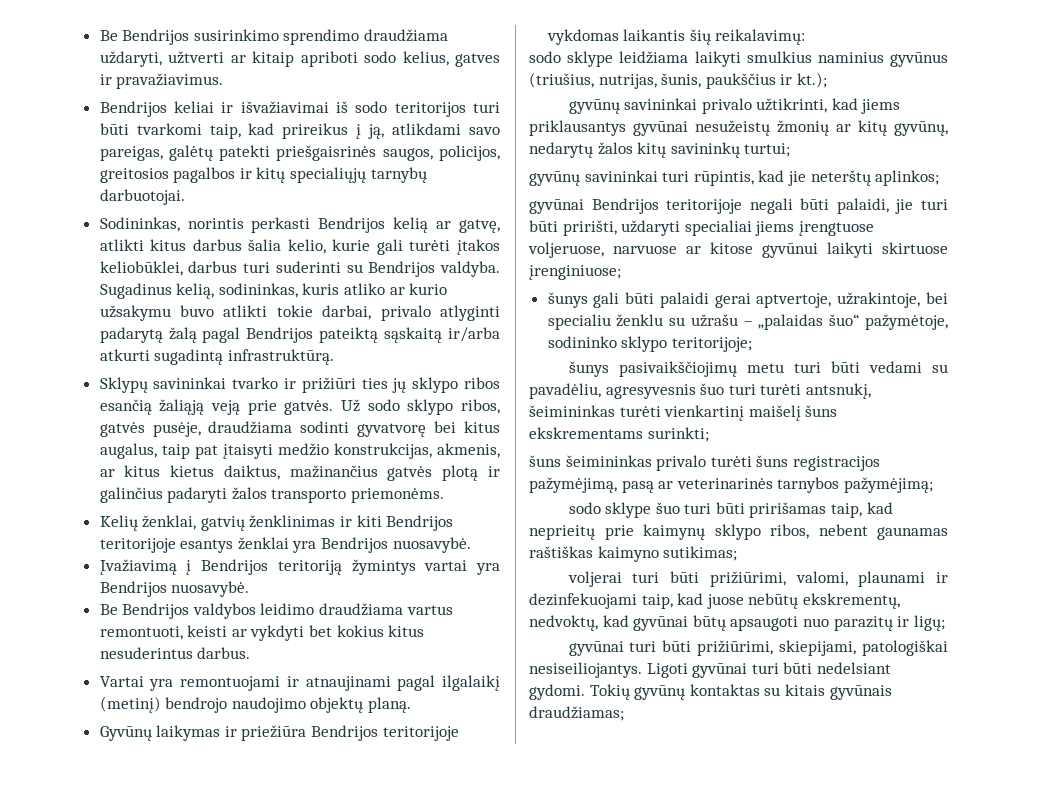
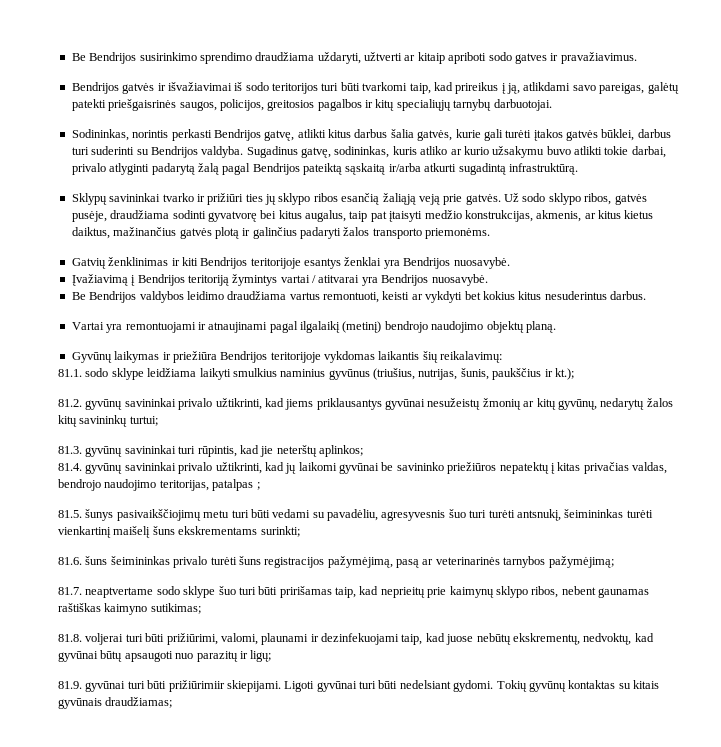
- Be Bendrijos susirinkimo sprendimo draudžiama uždaryti, užtverti ar kitaip apriboti sodo kelius, gatves ir pravažiavimus.
+ Be Bendrijos susirinkimo sprendimo draudžiama uždaryti, užtverti ar kitaip apriboti sodo gatves ir pravažiavimus.
- Bendrijos keliai ir išvažiavimai iš sodo teritorijos turi būti tvarkomi taip, kad prireikus į ją, atlikdami savo pareigas, galėtų patekti priešgaisrinės saugos, policijos, greitosios pagalbos ir kitų specialiųjų tarnybų darbuotojai.
+ Bendrijos gatvės ir išvažiavimai iš sodo teritorijos turi būti tvarkomi taip, kad prireikus į ją, atlikdami savo pareigas, galėtų patekti priešgaisrinės saugos, policijos, greitosios pagalbos ir kitų specialiųjų tarnybų darbuotojai.
- Sodininkas, norintis perkasti Bendrijos kelią ar gatvę, atlikti kitus darbus šalia kelio, kurie gali turėti įtakos keliobūklei, darbus turi suderinti su Bendrijos valdyba.
+ Sodininkas, norintis perkasti Bendrijos gatvę, atlikti kitus darbus šalia gatvės, kurie gali turėti įtakos gatvės būklei, darbus turi suderinti su Bendrijos valdyba.
- Sugadinus kelią, sodininkas, kuris atliko ar kurio užsakymu buvo atlikti tokie darbai, privalo atlyginti padarytą žalą pagal Bendrijos pateiktą sąskaitą ir/arba atkurti sugadintą infrastruktūrą.
+ Sugadinus gatvę, sodininkas, kuris atliko ar kurio užsakymu buvo atlikti tokie darbai, privalo atlyginti padarytą žalą pagal Bendrijos pateiktą sąskaitą ir/arba atkurti sugadintą infrastruktūrą.
- Kelių ženklai, gatvių ženklinimas ir kiti Bendrijos teritorijoje esantys ženklai yra Bendrijos nuosavybė.
+ Gatvių ženklinimas ir kiti Bendrijos teritorijoje esantys ženklai yra Bendrijos nuosavybė.
- Įvažiavimą į Bendrijos teritoriją žymintys vartai yra Bendrijos nuosavybė.
+ Įvažiavimą į Bendrijos teritoriją žymintys vartai / atitvarai yra Bendrijos nuosavybė.
- sodo sklype leidžiama laikyti smulkius naminius gyvūnus (triušius, nutrijas, šunis, paukščius ir kt.);
+ 81.1. sodo sklype leidžiama laikyti smulkius naminius gyvūnus (triušius, nutrijas, šunis, paukščius ir kt.);
- gyvūnų savininkai privalo užtikrinti, kad jiems priklausantys gyvūnai nesužeistų žmonių ar kitų gyvūnų, nedarytų žalos kitų savininkų turtui;
+ 81.2. gyvūnų savininkai privalo užtikrinti, kad jiems priklausantys gyvūnai nesužeistų žmonių ar kitų gyvūnų, nedarytų žalos kitų savininkų turtui;
- gyvūnų savininkai turi rūpintis, kad jie neterštų aplinkos;
+ 81.3. gyvūnų savininkai turi rūpintis, kad jie neterštų aplinkos;
- gyvūnai Bendrijos teritorijoje negali būti palaidi, jie turi būti pririšti, uždaryti specialiai jiems įrengtuose voljeruose, narvuose ar kitose gyvūnui laikyti skirtuose įrenginiuose;
- šunys gali būti palaidi gerai aptvertoje, užrakintoje, bei specialiu ženklu su užrašu – „palaidas šuo“ pažymėtoje, sodininko sklypo teritorijoje;
- šunys pasivaikščiojimų metu turi būti vedami su pavadėliu, agresyvesnis šuo turi turėti antsnukį, šeimininkas turėti vienkartinį maišelį šuns ekskrementams surinkti;
+ 81.4. gyvūnų savininkai privalo užtikrinti, kad jų laikomi gyvūnai be savininko priežiūros nepatektų į kitas privačias valdas, bendrojo naudojimo teritorijas, patalpas ;
+ 81.5. šunys pasivaikščiojimų metu turi būti vedami su pavadėliu, agresyvesnis šuo turi turėti antsnukį, šeimininkas turėti vienkartinį maišelį šuns ekskrementams surinkti;
- šuns šeimininkas privalo turėti šuns registracijos pažymėjimą, pasą ar veterinarinės tarnybos pažymėjimą;
+ 81.6. šuns šeimininkas privalo turėti šuns registracijos pažymėjimą, pasą ar veterinarinės tarnybos pažymėjimą;
- sodo sklype šuo turi būti pririšamas taip, kad neprieitų prie kaimynų sklypo ribos, nebent gaunamas raštiškas kaimyno sutikimas;
+ 81.7. neaptvertame sodo sklype šuo turi būti pririšamas taip, kad neprieitų prie kaimynų sklypo ribos, nebent gaunamas raštiškas kaimyno sutikimas;
- voljerai turi būti prižiūrimi, valomi, plaunami ir dezinfekuojami taip, kad juose nebūtų ekskrementų, nedvoktų, kad gyvūnai būtų apsaugoti nuo parazitų ir ligų;
+ 81.8. voljerai turi būti prižiūrimi, valomi, plaunami ir dezinfekuojami taip, kad juose nebūtų ekskrementų, nedvoktų, kad gyvūnai būtų apsaugoti nuo parazitų ir ligų;
- gyvūnai turi būti prižiūrimi, skiepijami, patologiškai nesiseiliojantys.
+ 81.9. gyvūnai turi būti prižiūrimiir skiepijami.

